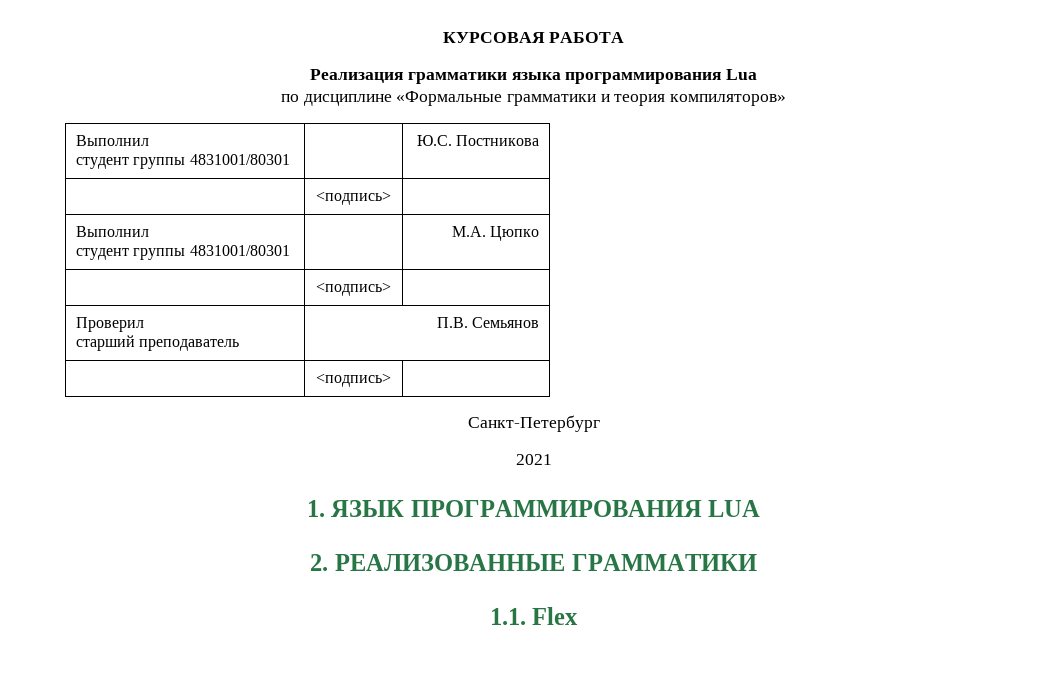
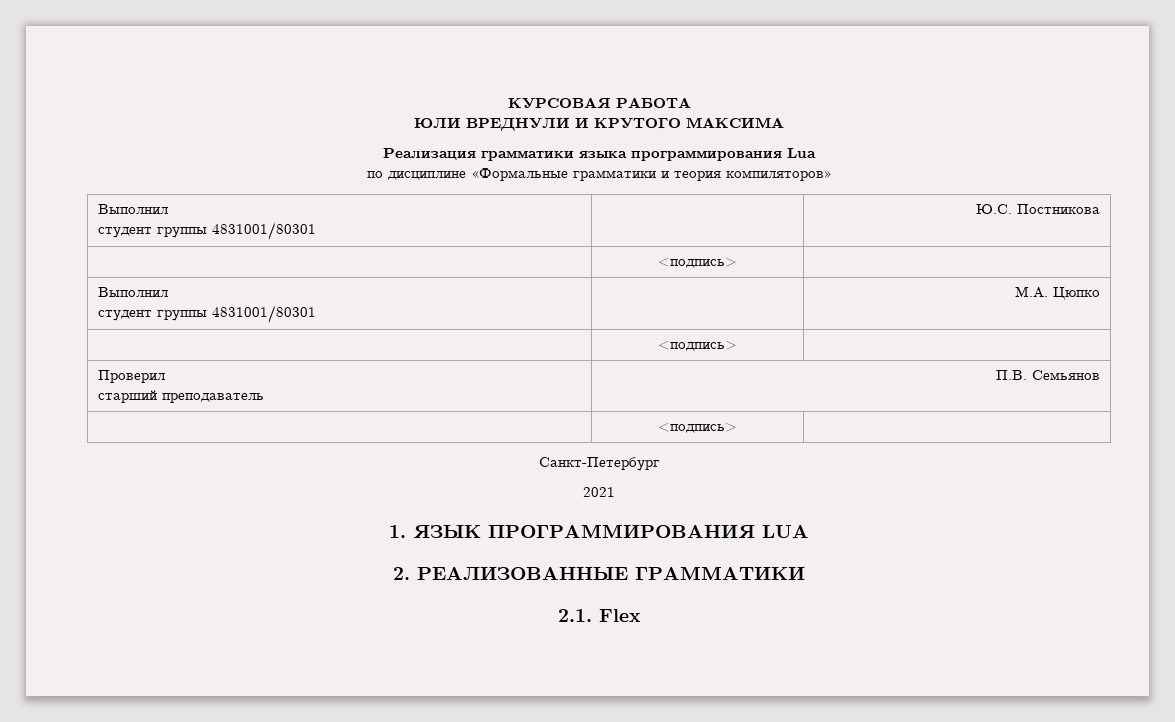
+ ЮЛИ ВРЕДНУЛИ И КРУТОГО МАКСИМА
- 1.1. Flex
+ 2.1. Flex

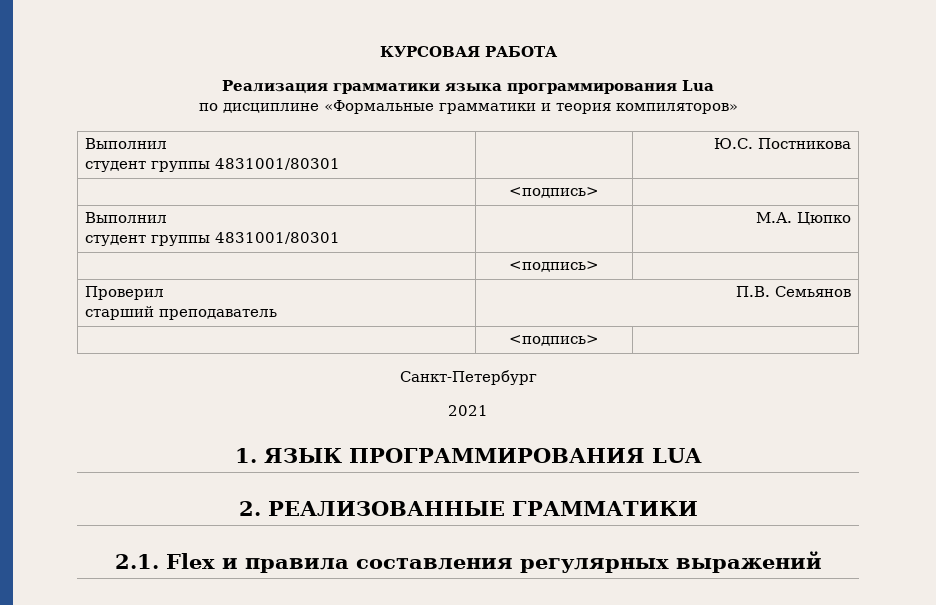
- ЮЛИ ВРЕДНУЛИ И КРУТОГО МАКСИМА
- 2.1. Flex
+ 2.1. Flex и правила составления регулярных выражений

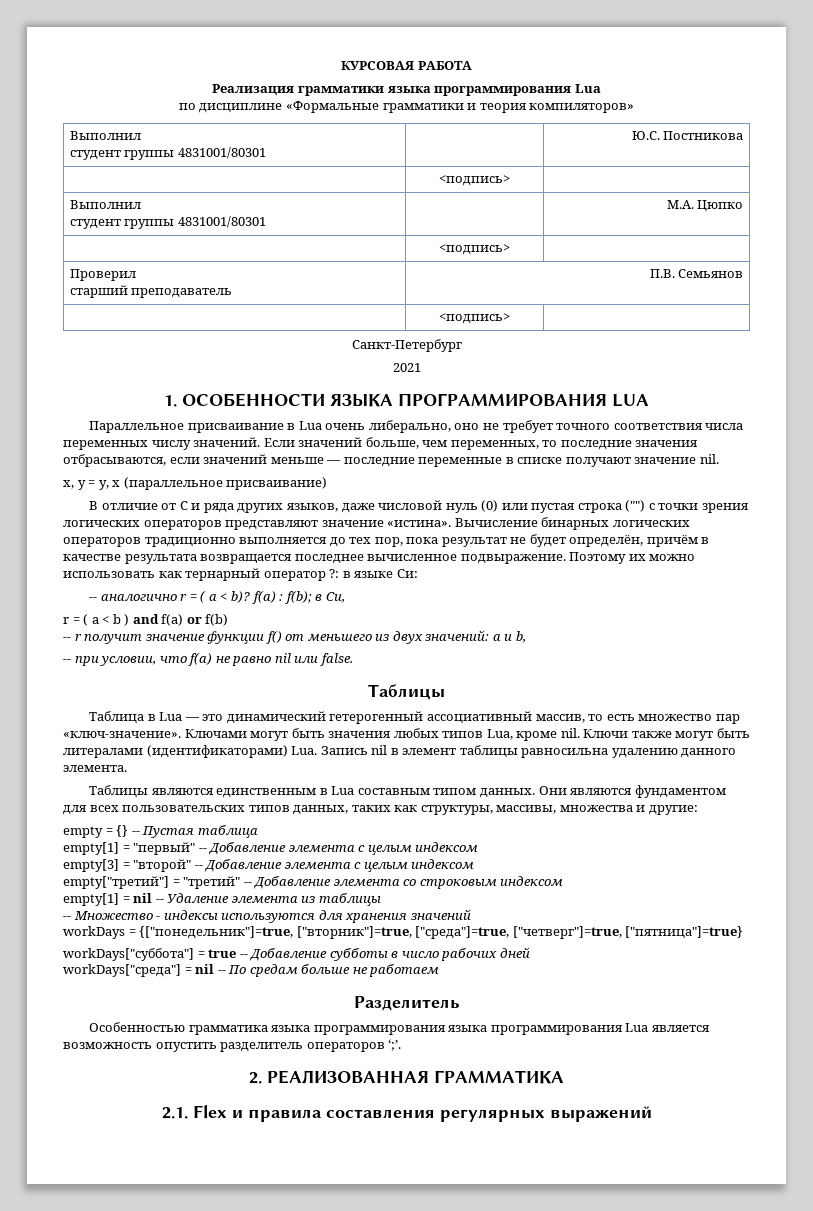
- 1. ЯЗЫК ПРОГРАММИРОВАНИЯ LUA
+ 1. ОСОБЕННОСТИ ЯЗЫКА ПРОГРАММИРОВАНИЯ LUA
+ Параллельное присваивание в Lua очень либерально, оно не требует точного соответствия числа переменных числу значений. Если значений больше, чем переменных, то последние значения отбрасываются, если значений меньше — последние переменные в списке получают значение nil.
+ x, y = y, x (параллельное присваивание)
+ В отличие от C и ряда других языков, даже числовой нуль (0) или пустая строка ("") с точки зрения логических операторов представляют значение «истина». Вычисление бинарных логических операторов традиционно выполняется до тех пор, пока результат не будет определён, причём в качестве результата возвращается последнее вычисленное подвыражение. Поэтому их можно использовать как тернарный оператор ?: в языке Си:
+ -- аналогично r = ( a < b)? f(a) : f(b); в Си,
+ r = ( a < b ) and f(a) or f(b)
+ -- r получит значение функции f() от меньшего из двух значений: a и b,
+ -- при условии, что f(a) не равно nil или false.
+ Таблицы
+ Таблица в Lua — это динамический гетерогенный ассоциативный массив, то есть множество пар «ключ-значение». Ключами могут быть значения любых типов Lua, кроме nil. Ключи также могут быть литералами (идентификаторами) Lua. Запись nil в элемент таблицы равносильна удалению данного элемента.
+ Таблицы являются единственным в Lua составным типом данных. Они являются фундаментом для всех пользовательских типов данных, таких как структуры, массивы, множества и другие:
+ empty = {} -- Пустая таблица
+ empty[1] = "первый" -- Добавление элемента с целым индексом
+ empty[3] = "второй" -- Добавление элемента с целым индексом
+ empty["третий"] = "третий" -- Добавление элемента со строковым индексом
+ empty[1] = nil -- Удаление элемента из таблицы
+ -- Множество - индексы используются для хранения значений
+ workDays = {["понедельник"]=true, ["вторник"]=true, ["среда"]=true, ["четверг"]=true, ["пятница"]=true}
+ workDays["суббота"] = true -- Добавление субботы в число рабочих дней
+ workDays["среда"] = nil -- По средам больше не работаем
+ Разделитель
+ Особенностью грамматика языка программирования языка программирования Lua является возможность опустить разделитель операторов ‘;’.
- 2. РЕАЛИЗОВАННЫЕ ГРАММАТИКИ
+ 2. РЕАЛИЗОВАННАЯ ГРАММАТИКА

